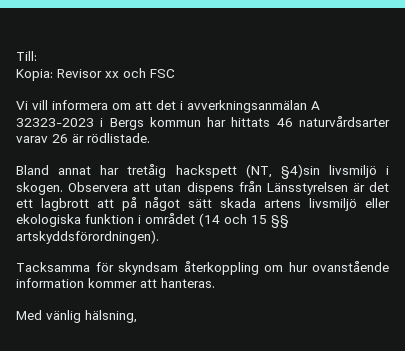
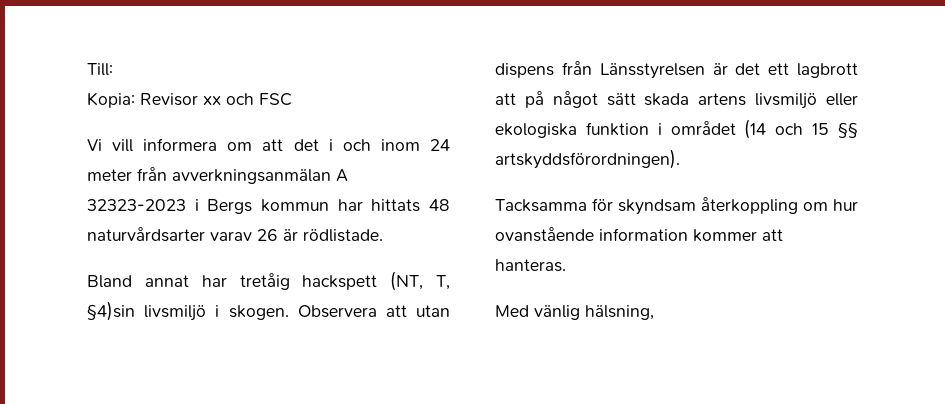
- Vi vill informera om att det i avverkningsanmälan A 32323-2023 i Bergs kommun har hittats 46 naturvårdsarter varav 26 är rödlistade.
+ Vi vill informera om att det i och inom 24 meter från avverkningsanmälan A 32323-2023 i Bergs kommun har hittats 48 naturvårdsarter varav 26 är rödlistade.
- Bland annat har tretåig hackspett (NT, §4)sin livsmiljö i skogen.
+ Bland annat har tretåig hackspett (NT, T, §4)sin livsmiljö i skogen.

